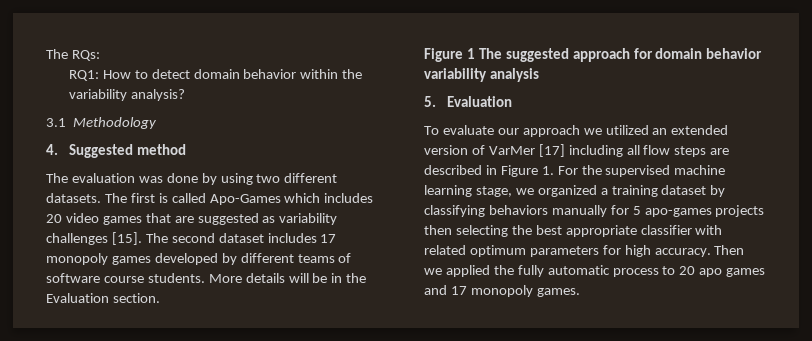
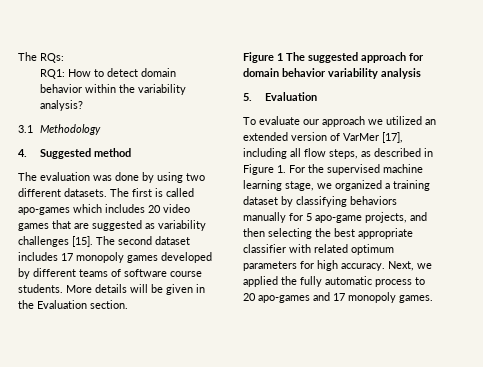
- The first is called Apo-Games which includes 20 video games that are suggested as variability challenges [15].
+ The first is called apo-games which includes 20 video games that are suggested as variability challenges [15].
- More details will be in the Evaluation section.
+ More details will be given in the Evaluation section.
- To evaluate our approach we utilized an extended version of VarMer [17] including all flow steps are described in Figure 1. For the supervised machine learning stage, we organized a training dataset by classifying behaviors manually for 5 apo-games projects then selecting the best appropriate classifier with related optimum parameters for high accuracy.
+ To evaluate our approach we utilized an extended version of VarMer [17], including all flow steps, as described in Figure 1. For the supervised machine learning stage, we organized a training dataset by classifying behaviors manually for 5 apo-game projects, and then selecting the best appropriate classifier with related optimum parameters for high accuracy.
- Then we applied the fully automatic process to 20 apo games and 17 monopoly games.
+ Next, we applied the fully automatic process to 20 apo-games and 17 monopoly games.

